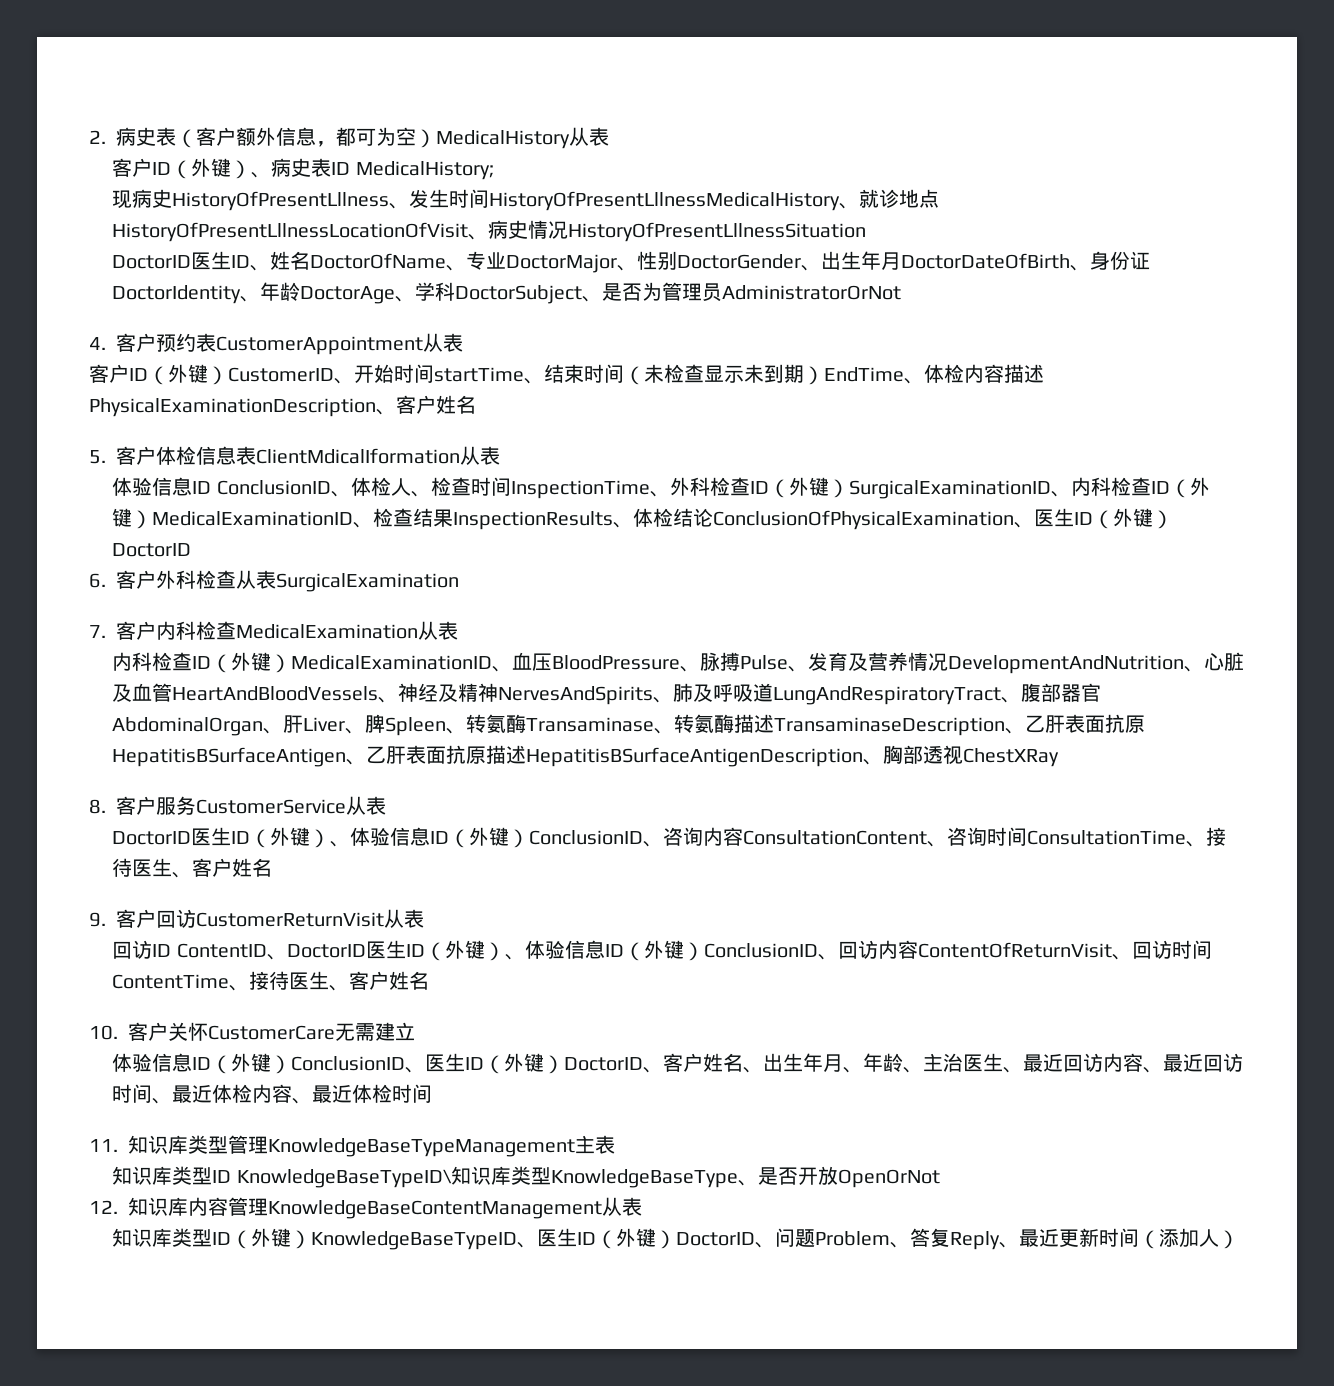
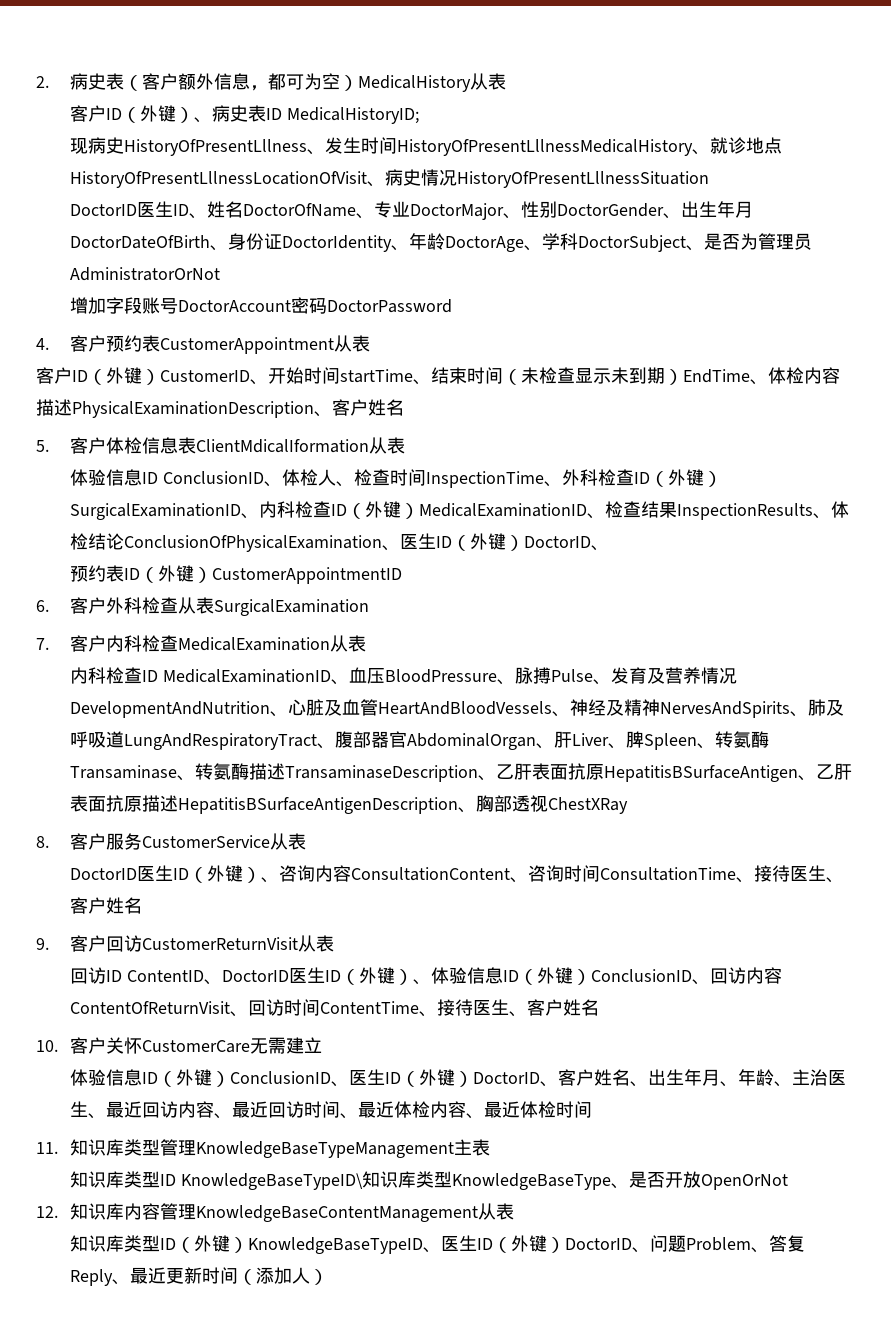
- 客户ID（外键）、病史表ID MedicalHistory;
+ 客户ID（外键）、病史表ID MedicalHistoryID;
+ 增加字段账号DoctorAccount密码DoctorPassword
- 体验信息ID ConclusionID、体检人、检查时间InspectionTime、外科检查ID（外键）SurgicalExaminationID、内科检查ID（外键）MedicalExaminationID、检查结果InspectionResults、体检结论ConclusionOfPhysicalExamination、医生ID（外键）DoctorID
+ 体验信息ID ConclusionID、体检人、检查时间InspectionTime、外科检查ID（外键）SurgicalExaminationID、内科检查ID（外键）MedicalExaminationID、检查结果InspectionResults、体检结论ConclusionOfPhysicalExamination、医生ID（外键）DoctorID、
+ 预约表ID（外键）CustomerAppointmentID
- 内科检查ID（外键）MedicalExaminationID、血压BloodPressure、脉搏Pulse、发育及营养情况DevelopmentAndNutrition、心脏及血管HeartAndBloodVessels、神经及精神NervesAndSpirits、肺及呼吸道LungAndRespiratoryTract、腹部器官AbdominalOrgan、肝Liver、脾Spleen、转氨酶Transaminase、转氨酶描述TransaminaseDescription、乙肝表面抗原HepatitisBSurfaceAntigen、乙肝表面抗原描述HepatitisBSurfaceAntigenDescription、胸部透视ChestXRay
+ 内科检查ID MedicalExaminationID、血压BloodPressure、脉搏Pulse、发育及营养情况DevelopmentAndNutrition、心脏及血管HeartAndBloodVessels、神经及精神NervesAndSpirits、肺及呼吸道LungAndRespiratoryTract、腹部器官AbdominalOrgan、肝Liver、脾Spleen、转氨酶Transaminase、转氨酶描述TransaminaseDescription、乙肝表面抗原HepatitisBSurfaceAntigen、乙肝表面抗原描述HepatitisBSurfaceAntigenDescription、胸部透视ChestXRay
- DoctorID医生ID（外键）、体验信息ID（外键）ConclusionID、咨询内容ConsultationContent、咨询时间ConsultationTime、接待医生、客户姓名
+ DoctorID医生ID（外键）、咨询内容ConsultationContent、咨询时间ConsultationTime、接待医生、客户姓名

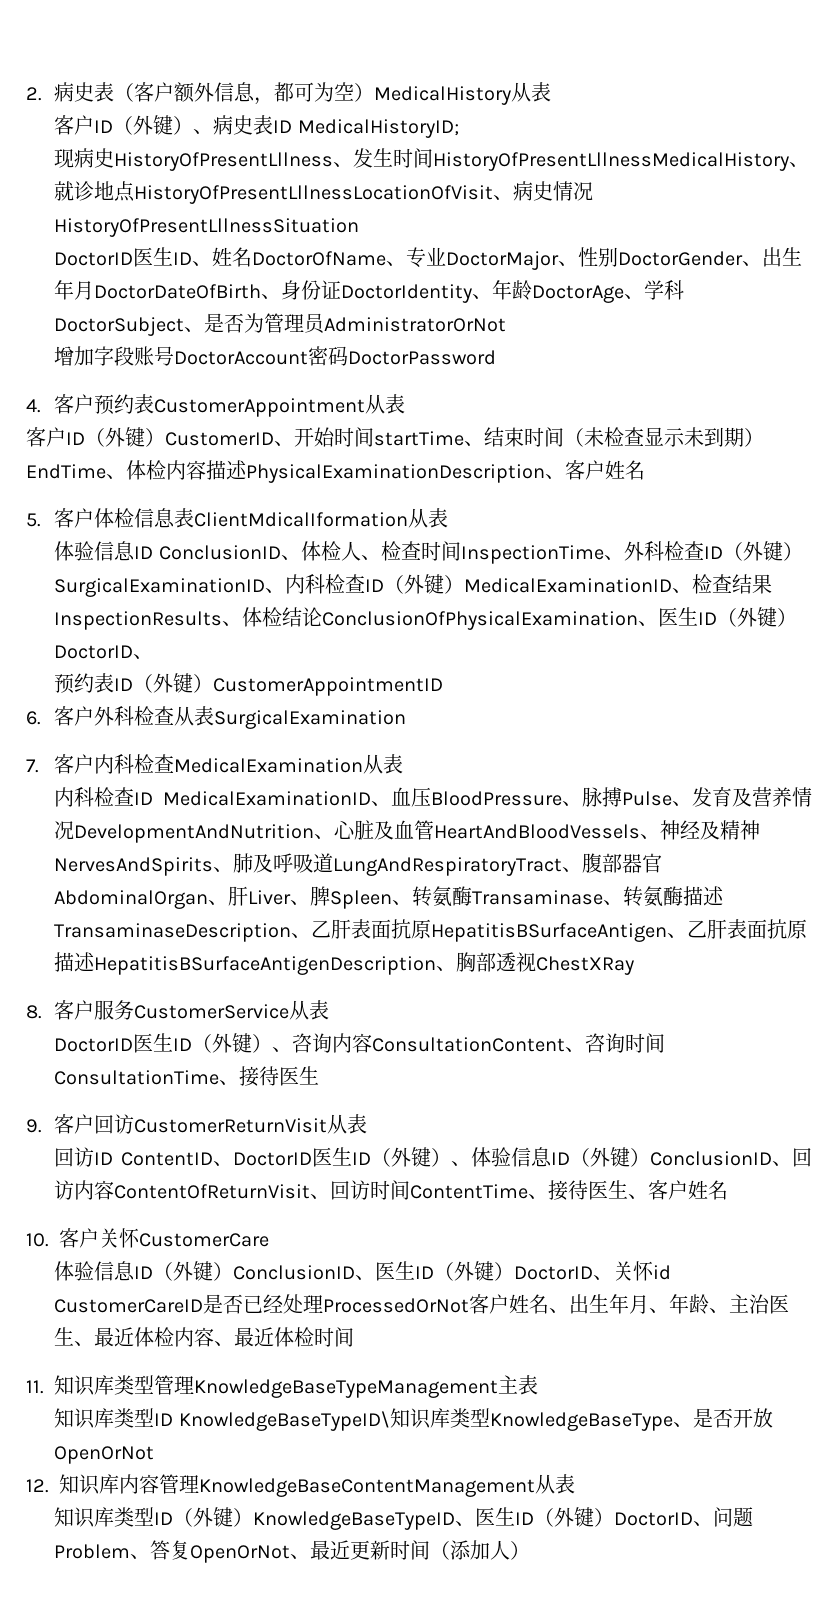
- DoctorID医生ID（外键）、咨询内容ConsultationContent、咨询时间ConsultationTime、接待医生、客户姓名
+ DoctorID医生ID（外键）、咨询内容ConsultationContent、咨询时间ConsultationTime、接待医生
- 10.客户关怀CustomerCare无需建立
+ 10.客户关怀CustomerCare
- 体验信息ID（外键）ConclusionID、医生ID（外键）DoctorID、客户姓名、出生年月、年龄、主治医生、最近回访内容、最近回访时间、最近体检内容、最近体检时间
+ 体验信息ID（外键）ConclusionID、医生ID（外键）DoctorID、关怀id CustomerCareID是否已经处理ProcessedOrNot客户姓名、出生年月、年龄、主治医生、最近体检内容、最近体检时间
- 知识库类型ID（外键）KnowledgeBaseTypeID、医生ID（外键）DoctorID、问题Problem、答复Reply、最近更新时间（添加人）
+ 知识库类型ID（外键）KnowledgeBaseTypeID、医生ID（外键）DoctorID、问题Problem、答复OpenOrNot、最近更新时间（添加人）

